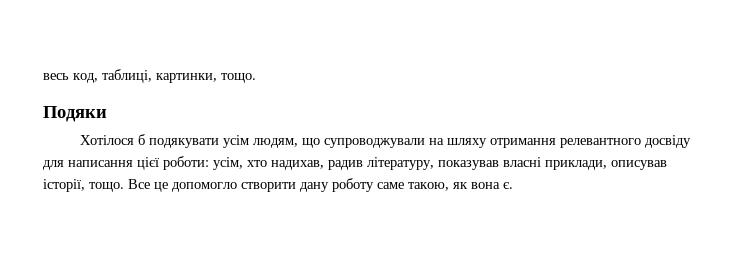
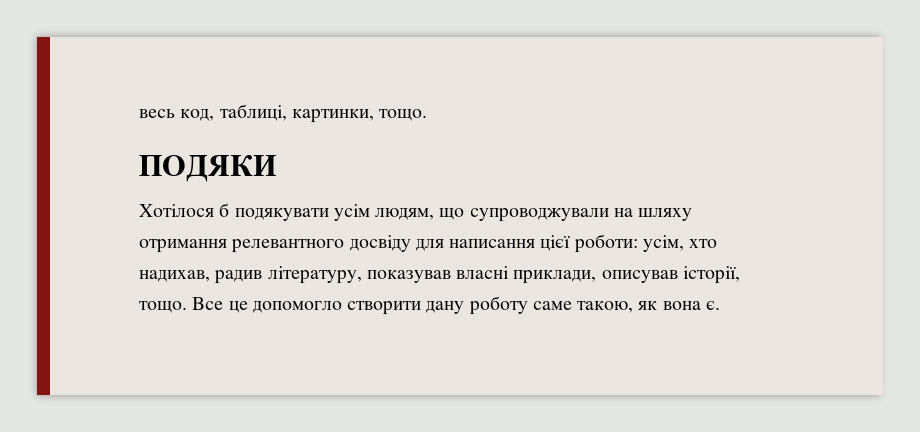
- Подяки
+ ПОДЯКИ

